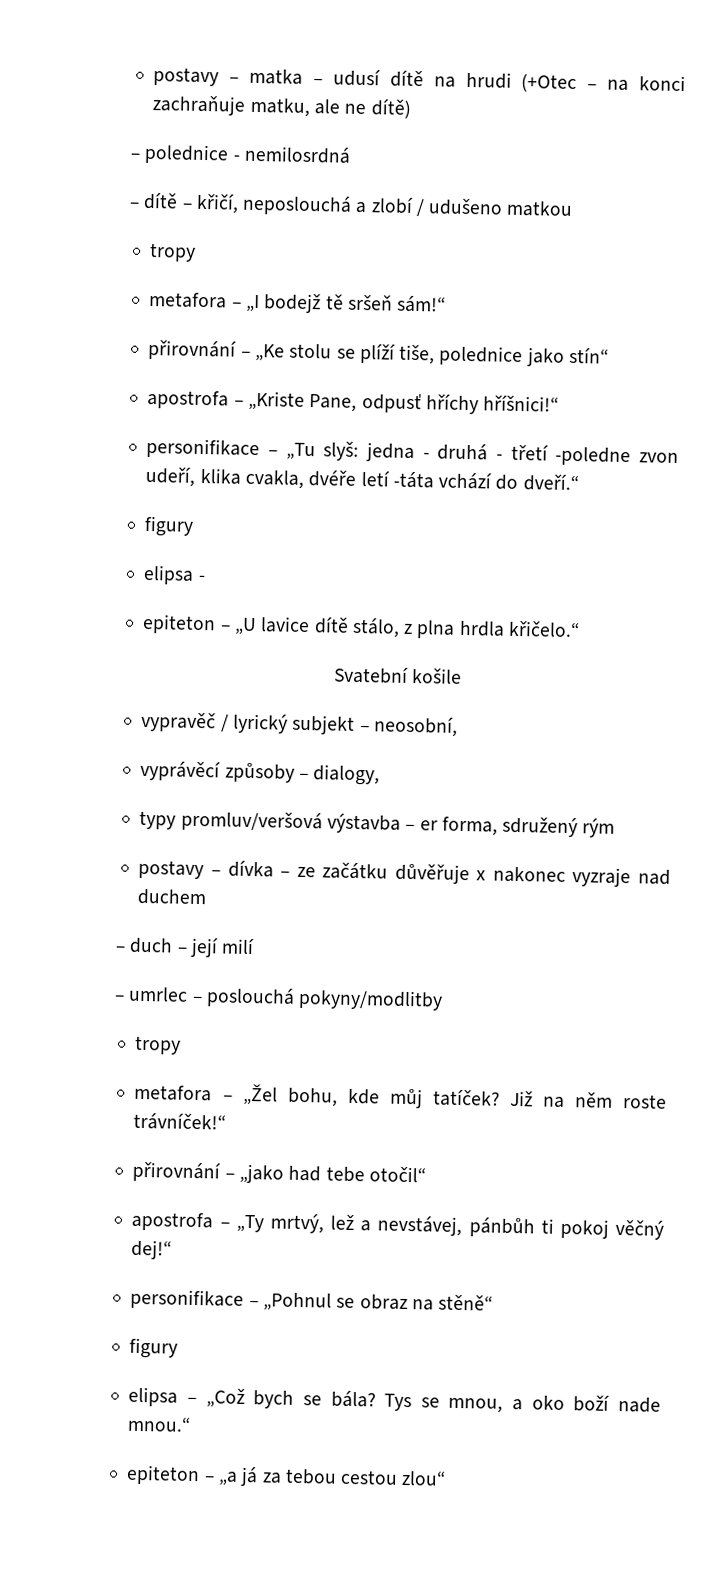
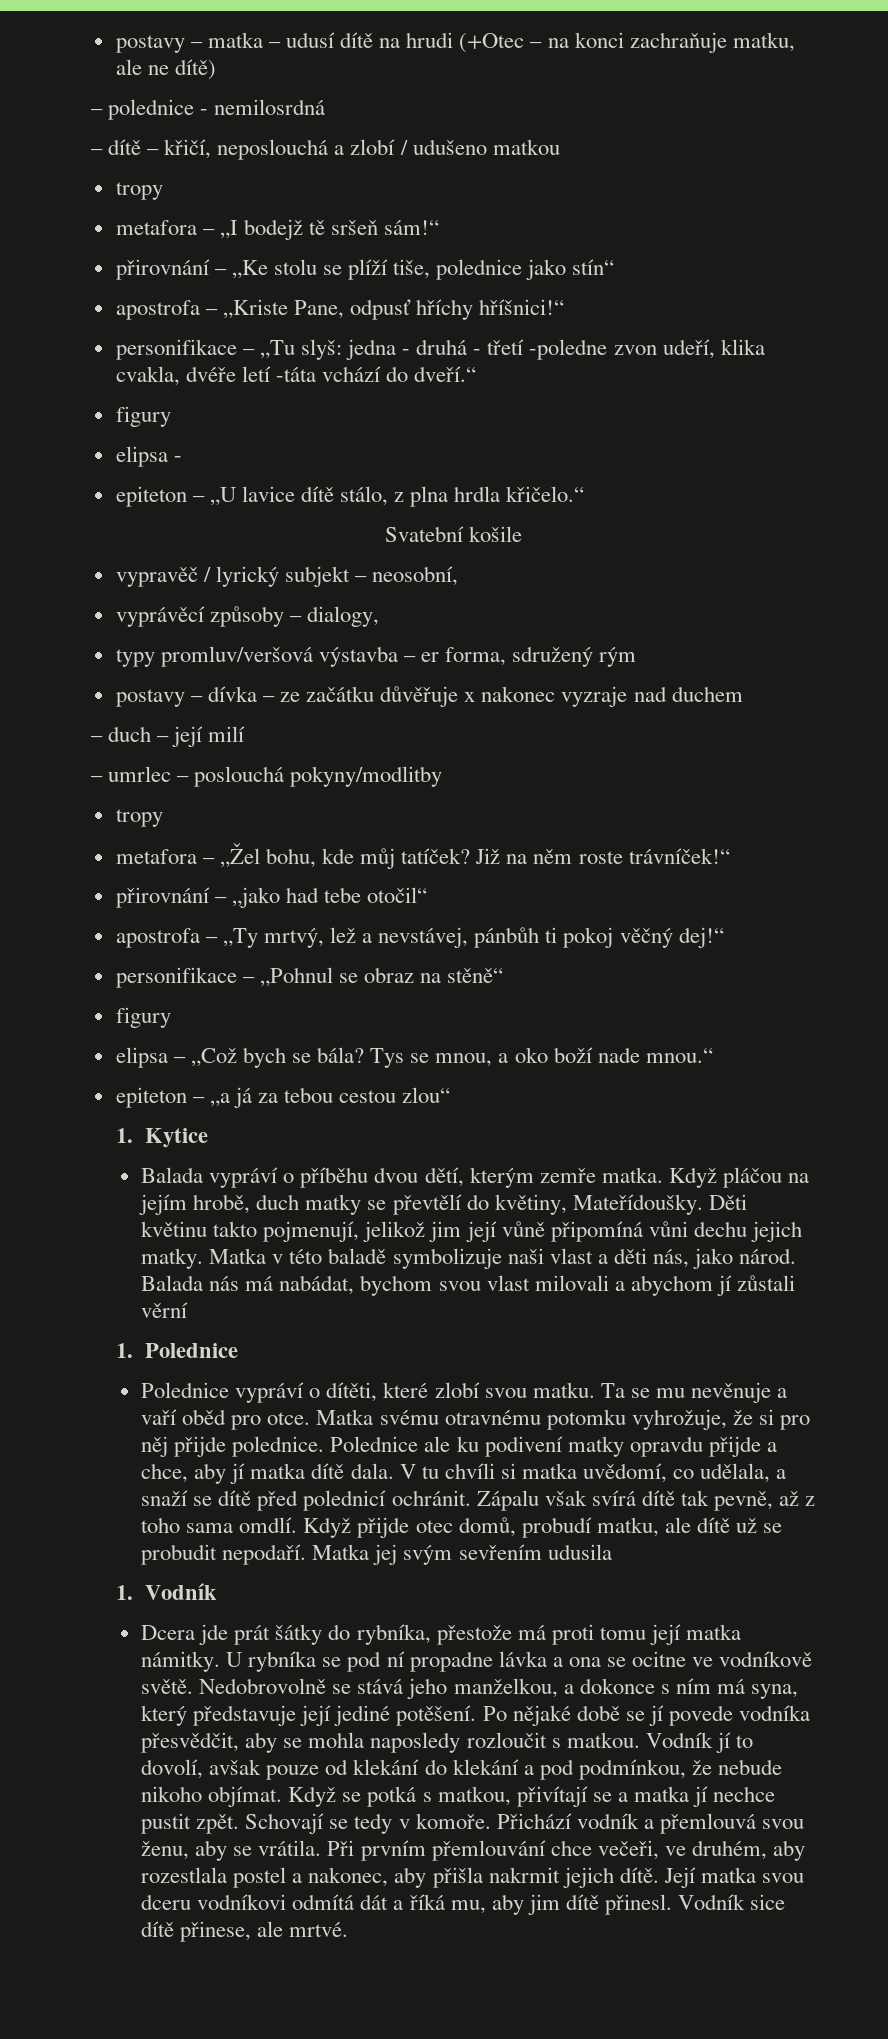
+ 1. Kytice
+ Balada vypráví o příběhu dvou dětí, kterým zemře matka. Když pláčou na jejím hrobě, duch matky se převtělí do květiny, Mateřídoušky. Děti květinu takto pojmenují, jelikož jim její vůně připomíná vůni dechu jejich matky. Matka v této baladě symbolizuje naši vlast a děti nás, jako národ. Balada nás má nabádat, bychom svou vlast milovali a abychom jí zůstali věrní
+ 1. Polednice
+ Polednice vypráví o dítěti, které zlobí svou matku. Ta se mu nevěnuje a vaří oběd pro otce. Matka svému otravnému potomku vyhrožuje, že si pro něj přijde polednice. Polednice ale ku podivení matky opravdu přijde a chce, aby jí matka dítě dala. V tu chvíli si matka uvědomí, co udělala, a snaží se dítě před polednicí ochránit. Zápalu však svírá dítě tak pevně, až z toho sama omdlí. Když přijde otec domů, probudí matku, ale dítě už se probudit nepodaří. Matka jej svým sevřením udusila
+ 1. Vodník
+ Dcera jde prát šátky do rybníka, přestože má proti tomu její matka námitky. U rybníka se pod ní propadne lávka a ona se ocitne ve vodníkově světě. Nedobrovolně se stává jeho manželkou, a dokonce s ním má syna, který představuje její jediné potěšení. Po nějaké době se jí povede vodníka přesvědčit, aby se mohla naposledy rozloučit s matkou. Vodník jí to dovolí, avšak pouze od klekání do klekání a pod podmínkou, že nebude nikoho objímat. Když se potká s matkou, přivítají se a matka jí nechce pustit zpět. Schovají se tedy v komoře. Přichází vodník a přemlouvá svou ženu, aby se vrátila. Při prvním přemlouvání chce večeři, ve druhém, aby rozestlala postel a nakonec, aby přišla nakrmit jejich dítě. Její matka svou dceru vodníkovi odmítá dát a říká mu, aby jim dítě přinesl. Vodník sice dítě přinese, ale mrtvé.

